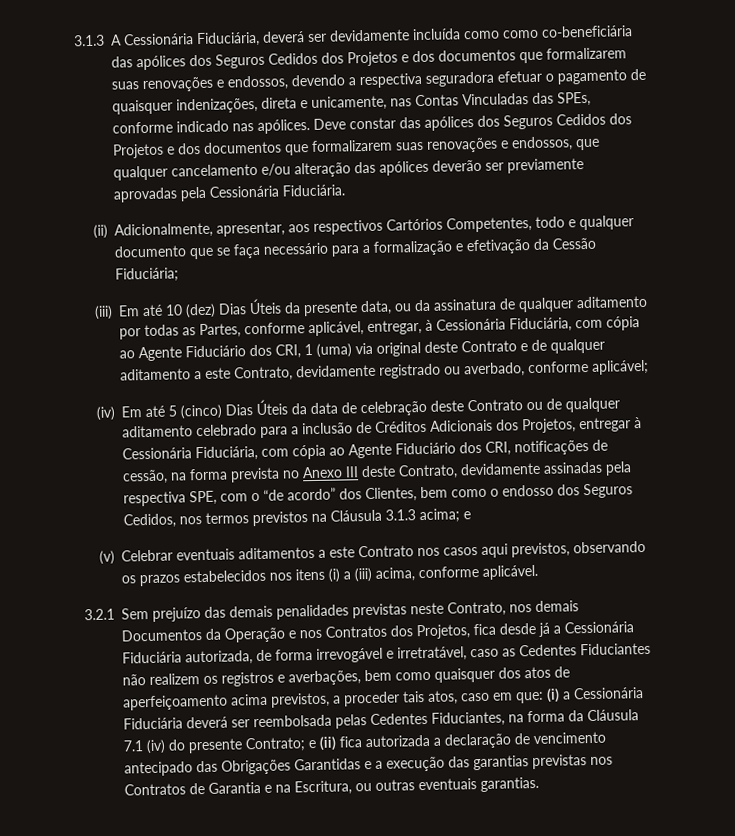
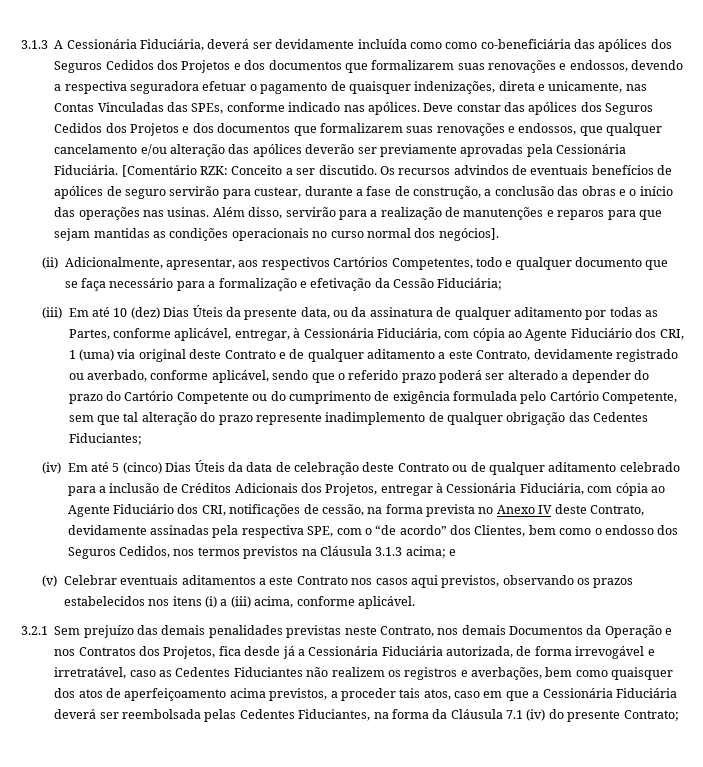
+ [Comentário RZK: Conceito a ser discutido. Os recursos advindos de eventuais benefícios de apólices de seguro servirão para custear, durante a fase de construção, a conclusão das obras e o início das operações nas usinas. Além disso, servirão para a realização de manutenções e reparos para que sejam mantidas as condições operacionais no curso normal dos negócios].
- (iii) Em até 10 (dez) Dias Úteis da presente data, ou da assinatura de qualquer aditamento por todas as Partes, conforme aplicável, entregar, à Cessionária Fiduciária, com cópia ao Agente Fiduciário dos CRI, 1 (uma) via original deste Contrato e de qualquer aditamento a este Contrato, devidamente registrado ou averbado, conforme aplicável;
+ (iii) Em até 10 (dez) Dias Úteis da presente data, ou da assinatura de qualquer aditamento por todas as Partes, conforme aplicável, entregar, à Cessionária Fiduciária, com cópia ao Agente Fiduciário dos CRI, 1 (uma) via original deste Contrato e de qualquer aditamento a este Contrato, devidamente registrado ou averbado, conforme aplicável, sendo que o referido prazo poderá ser alterado a depender do prazo do Cartório Competente ou do cumprimento de exigência formulada pelo Cartório Competente, sem que tal alteração do prazo represente inadimplemento de qualquer obrigação das Cedentes Fiduciantes;
- (iv) Em até 5 (cinco) Dias Úteis da data de celebração deste Contrato ou de qualquer aditamento celebrado para a inclusão de Créditos Adicionais dos Projetos, entregar à Cessionária Fiduciária, com cópia ao Agente Fiduciário dos CRI, notificações de cessão, na forma prevista no Anexo III deste Contrato, devidamente assinadas pela respectiva SPE, com o “de acordo” dos Clientes, bem como o endosso dos Seguros Cedidos, nos termos previstos na Cláusula 3.1.3 acima;
+ (iv) Em até 5 (cinco) Dias Úteis da data de celebração deste Contrato ou de qualquer aditamento celebrado para a inclusão de Créditos Adicionais dos Projetos, entregar à Cessionária Fiduciária, com cópia ao Agente Fiduciário dos CRI, notificações de cessão, na forma prevista no Anexo IV deste Contrato, devidamente assinadas pela respectiva SPE, com o “de acordo” dos Clientes, bem como o endosso dos Seguros Cedidos, nos termos previstos na Cláusula 3.1.3 acima;
- 3.2.1 Sem prejuízo das demais penalidades previstas neste Contrato, nos demais Documentos da Operação e nos Contratos dos Projetos, fica desde já a Cessionária Fiduciária autorizada, de forma irrevogável e irretratável, caso as Cedentes Fiduciantes não realizem os registros e averbações, bem como quaisquer dos atos de aperfeiçoamento acima previstos, a proceder tais atos, caso em que: (i) a Cessionária Fiduciária deverá ser reembolsada pelas Cedentes Fiduciantes, na forma da Cláusula 7.1 (iv) do presente Contrato; e (ii) fica autorizada a declaração de vencimento antecipado das Obrigações Garantidas e a execução das garantias previstas nos Contratos de Garantia e na Escritura, ou outras eventuais garantias.
+ 3.2.1 Sem prejuízo das demais penalidades previstas neste Contrato, nos demais Documentos da Operação e nos Contratos dos Projetos, fica desde já a Cessionária Fiduciária autorizada, de forma irrevogável e irretratável, caso as Cedentes Fiduciantes não realizem os registros e averbações, bem como quaisquer dos atos de aperfeiçoamento acima previstos, a proceder tais atos, caso em que a Cessionária Fiduciária deverá ser reembolsada pelas Cedentes Fiduciantes, na forma da Cláusula 7.1 (iv) do presente Contrato;

